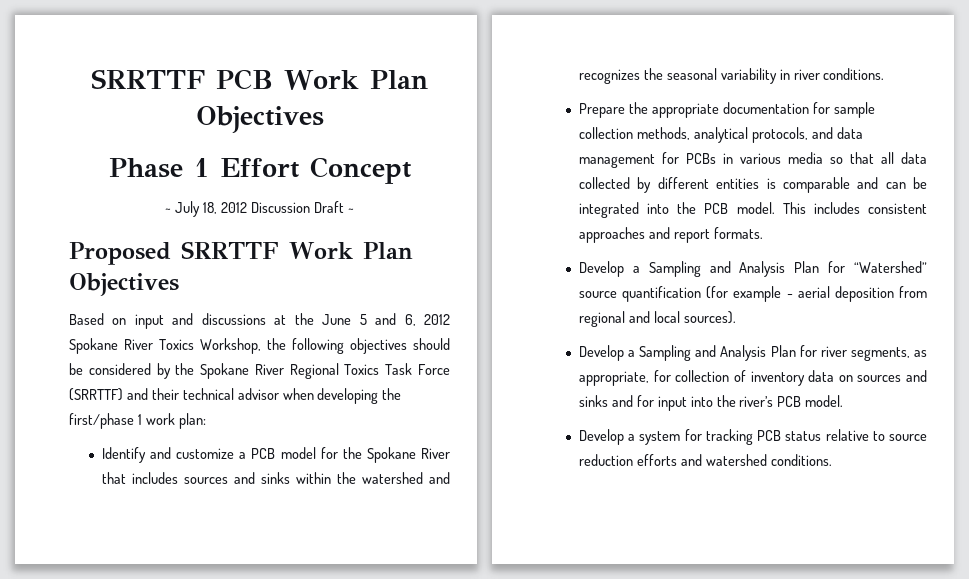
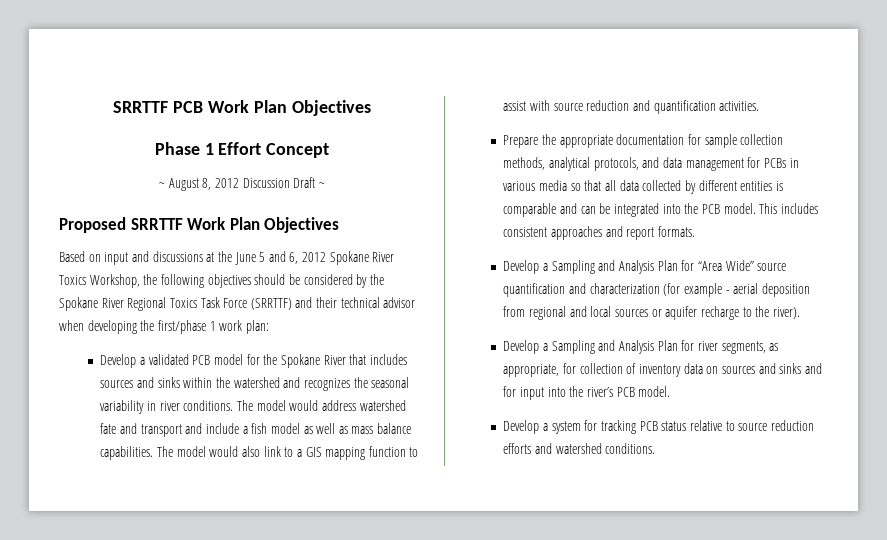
- ~ July 18, 2012 Discussion Draft ~
+ ~ August 8, 2012 Discussion Draft ~
- Identify and customize a PCB model for the Spokane River that includes sources and sinks within the watershed and recognizes the seasonal variability in river conditions.
+ Develop a validated PCB model for the Spokane River that includes sources and sinks within the watershed and recognizes the seasonal variability in river conditions. The model would address watershed fate and transport and include a fish model as well as mass balance capabilities. The model would also link to a GIS mapping function to assist with source reduction and quantification activities.
- Develop a Sampling and Analysis Plan for “Watershed” source quantification (for example - aerial deposition from regional and local sources).
+ Develop a Sampling and Analysis Plan for “Area Wide” source quantification and characterization (for example - aerial deposition from regional and local sources or aquifer recharge to the river).

